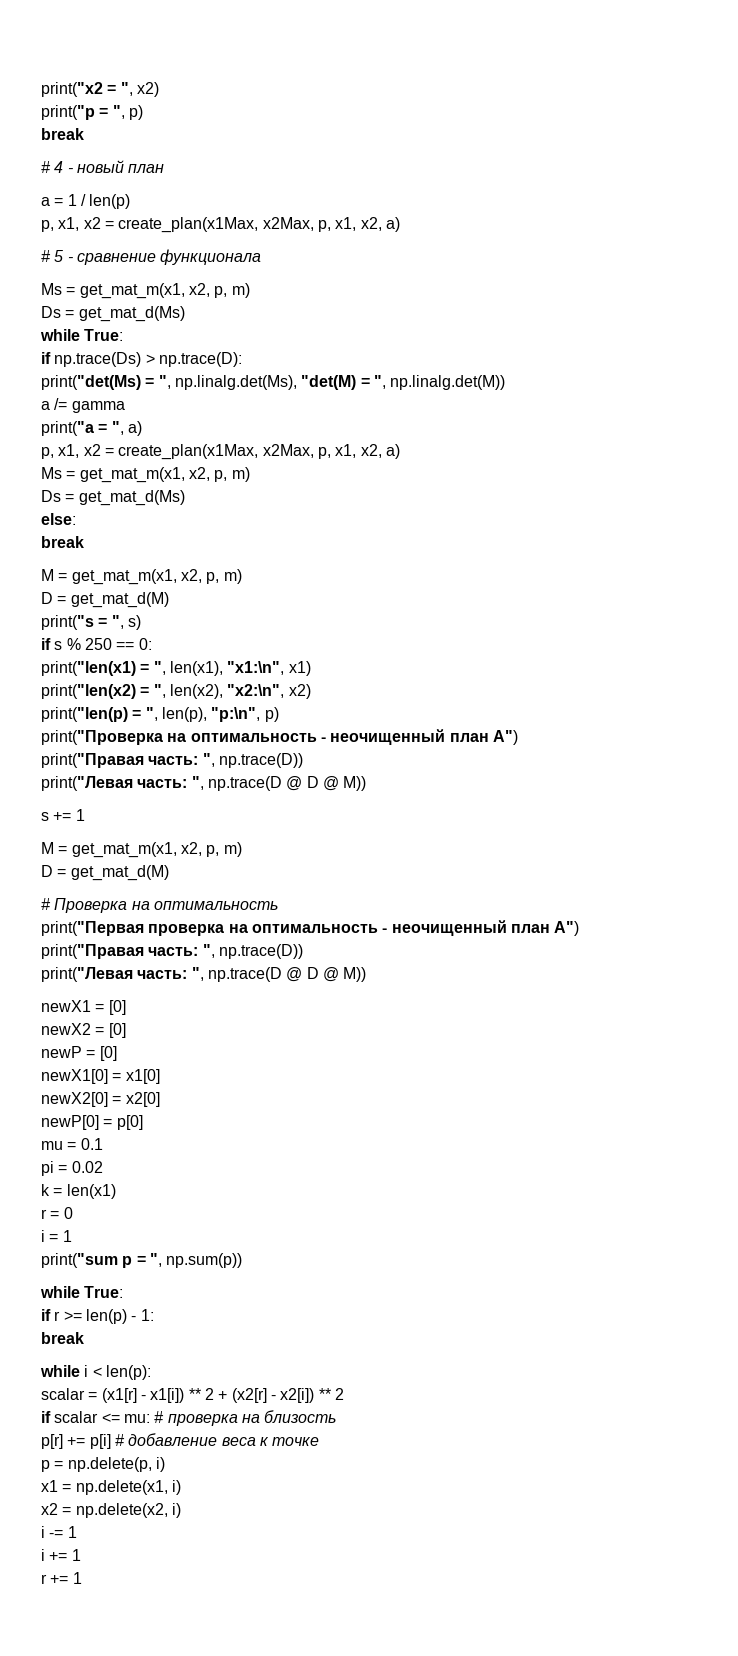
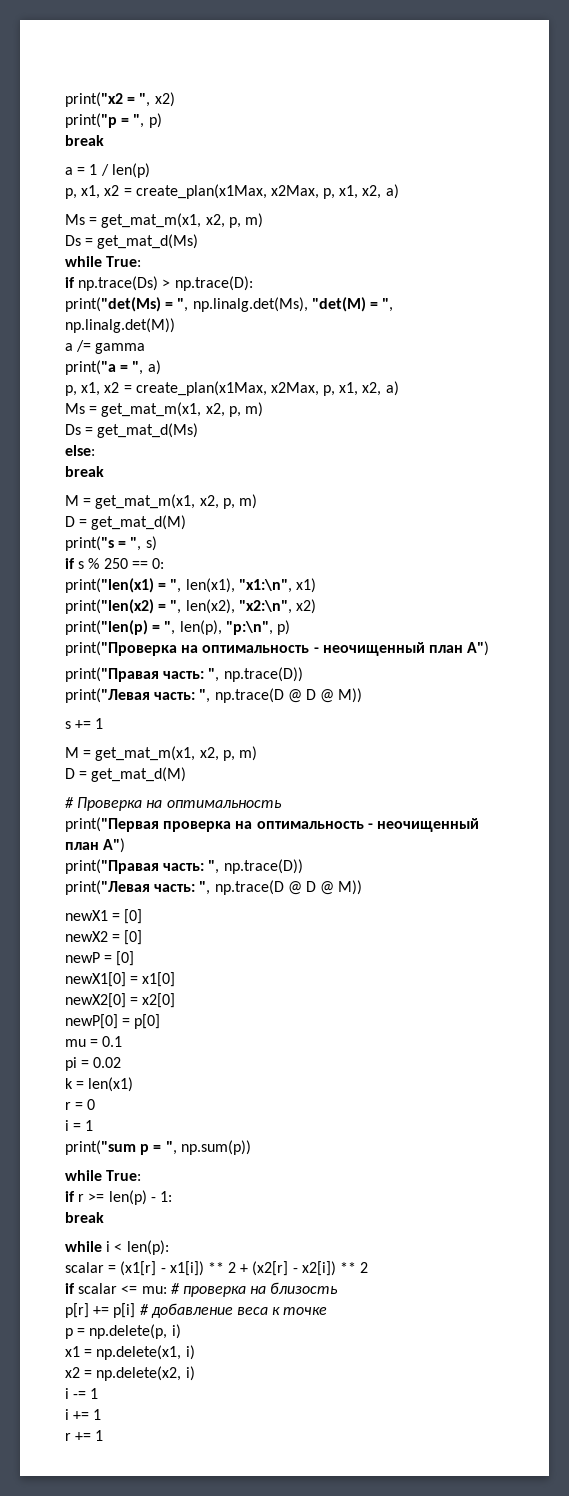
- # 4 - новый план
- # 5 - сравнение функционала

